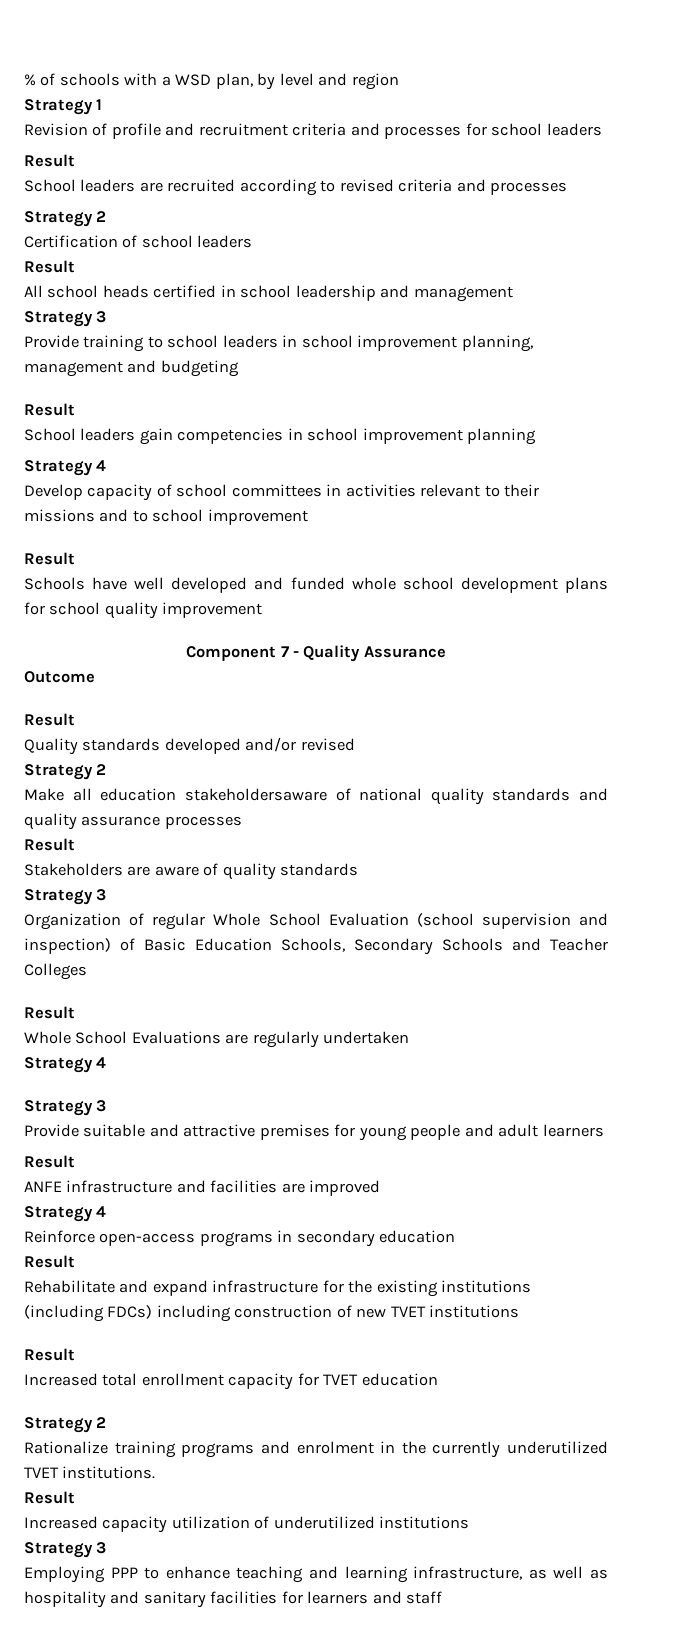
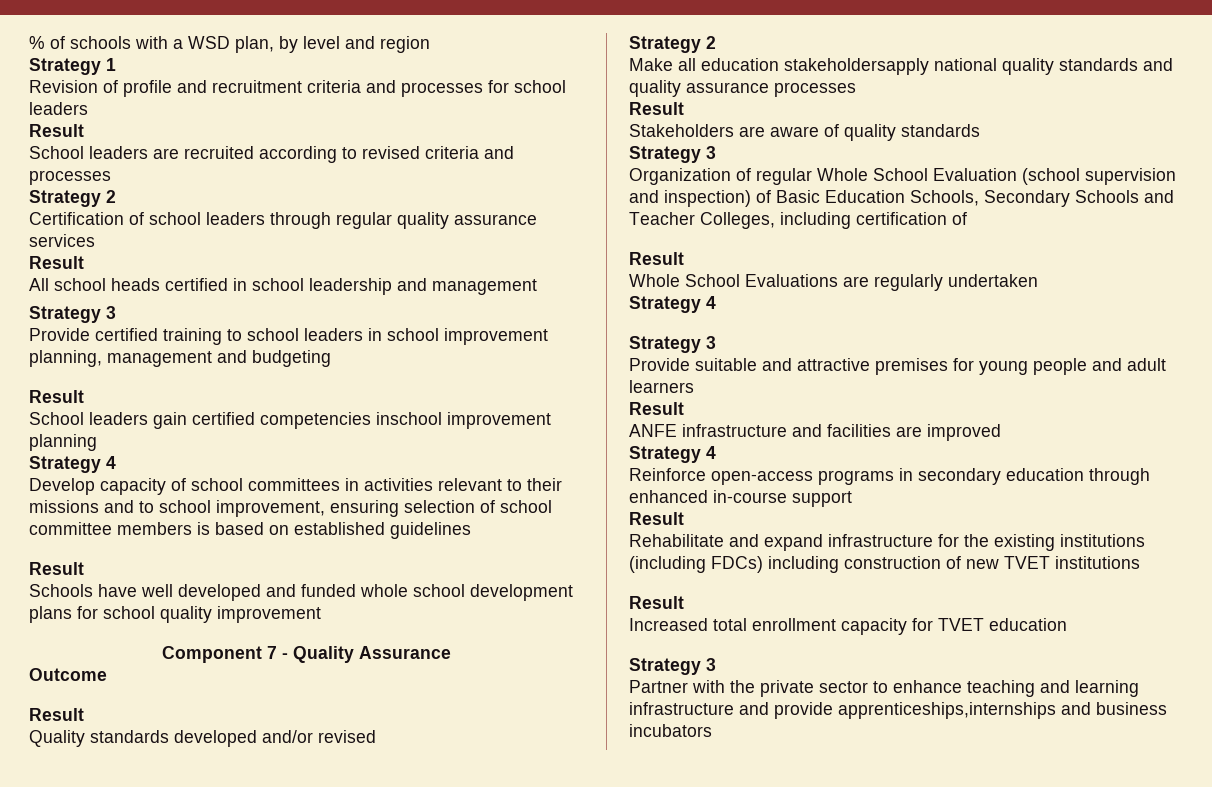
- Certification of school leaders
+ Certification of school leaders through regular quality assurance services
- Provide training to school leaders in school improvement planning, management and budgeting
+ Provide certified training to school leaders in school improvement planning, management and budgeting
- School leaders gain competencies in school improvement planning
+ School leaders gain certified competencies inschool improvement planning
- Develop capacity of school committees in activities relevant to their missions and to school improvement
+ Develop capacity of school committees in activities relevant to their missions and to school improvement, ensuring selection of school committee members is based on established guidelines
- Make all education stakeholdersaware of national quality standards and quality assurance processes
+ Make all education stakeholdersapply national quality standards and quality assurance processes
- Organization of regular Whole School Evaluation (school supervision and inspection) of Basic Education Schools, Secondary Schools and Teacher Colleges
+ Organization of regular Whole School Evaluation (school supervision and inspection) of Basic Education Schools, Secondary Schools and Teacher Colleges, including certification of
- Reinforce open-access programs in secondary education
+ Reinforce open-access programs in secondary education through enhanced in-course support
  Increased total enrollment capacity for TVET education
- Strategy 2
- Rationalize training programs and enrolment in the currently underutilized TVET institutions.
- Result
- Increased capacity utilization of underutilized institutions
  Strategy 3
- Employing PPP to enhance teaching and learning infrastructure, as well as hospitality and sanitary facilities for learners and staff
+ Partner with the private sector to enhance teaching and learning infrastructure and provide apprenticeships,internships and business incubators

